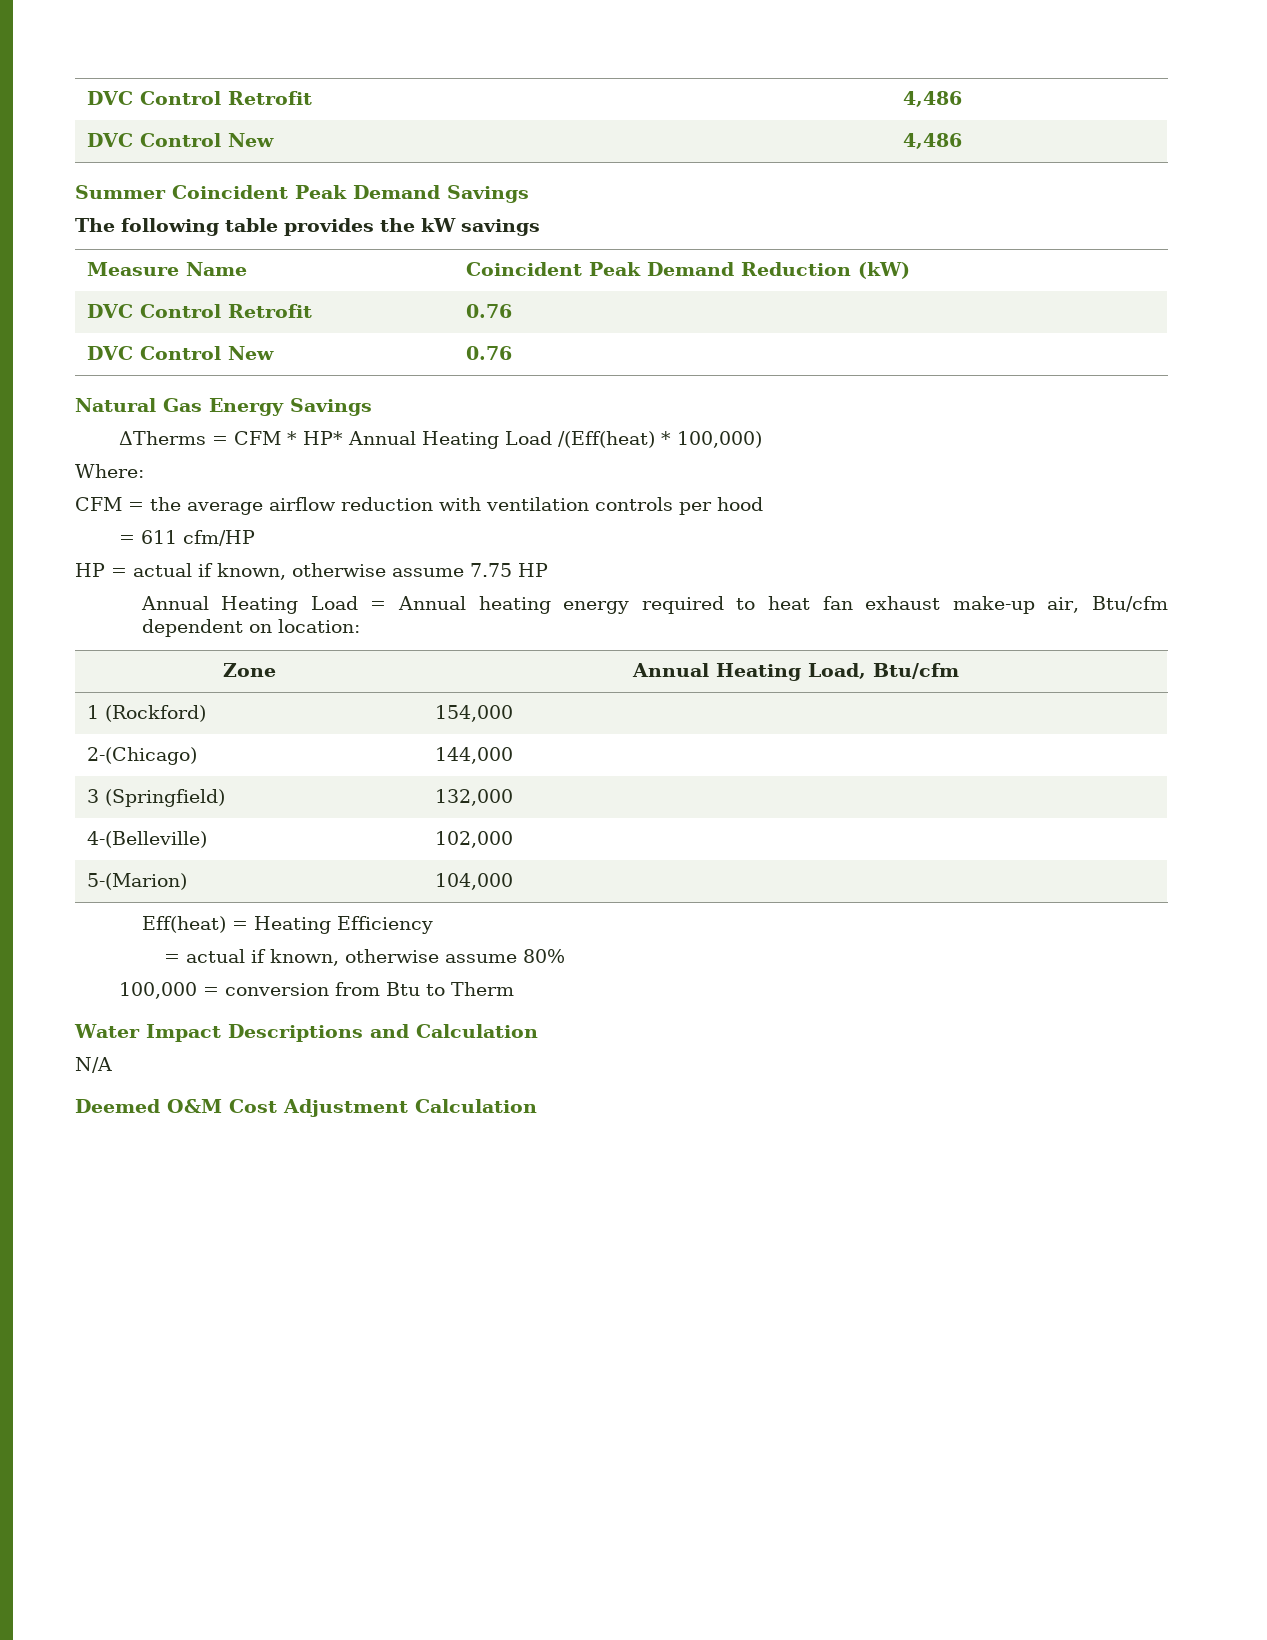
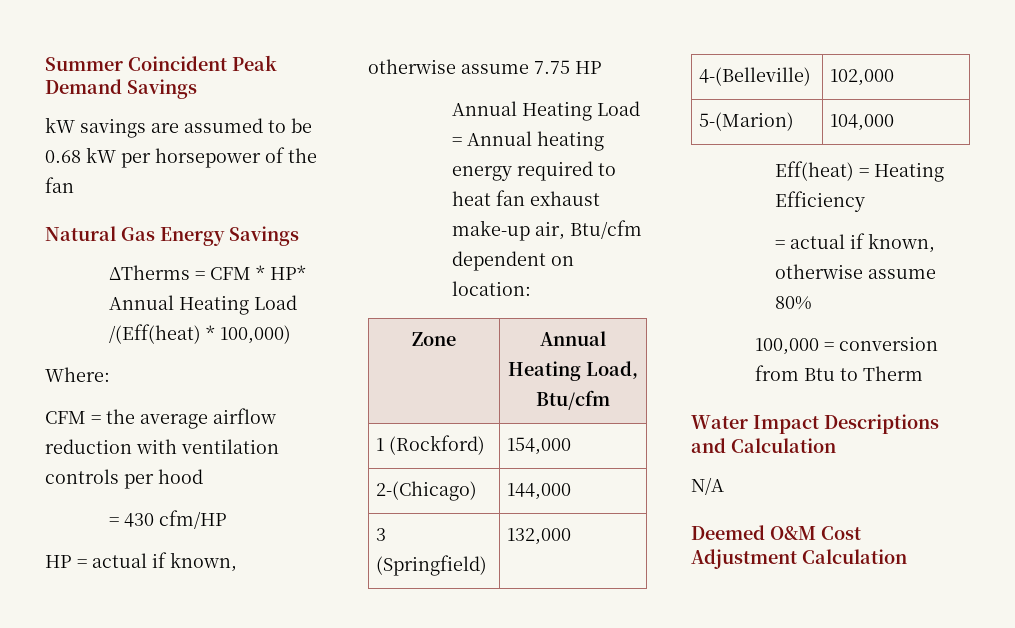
- DVC Control Retrofit | 4,486
- DVC Control New | 4,486
- The following table provides the kW savings
- Measure Name | Coincident Peak Demand Reduction (kW)
- DVC Control Retrofit | 0.76
- DVC Control New | 0.76
+ kW savings are assumed to be 0.68 kW per horsepower of the fan
- = 611 cfm/HP
+ = 430 cfm/HP

